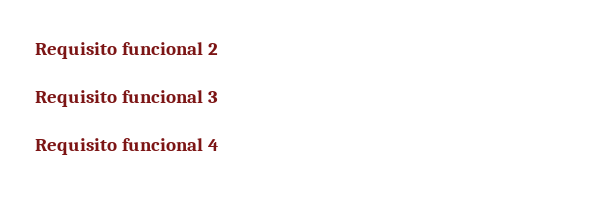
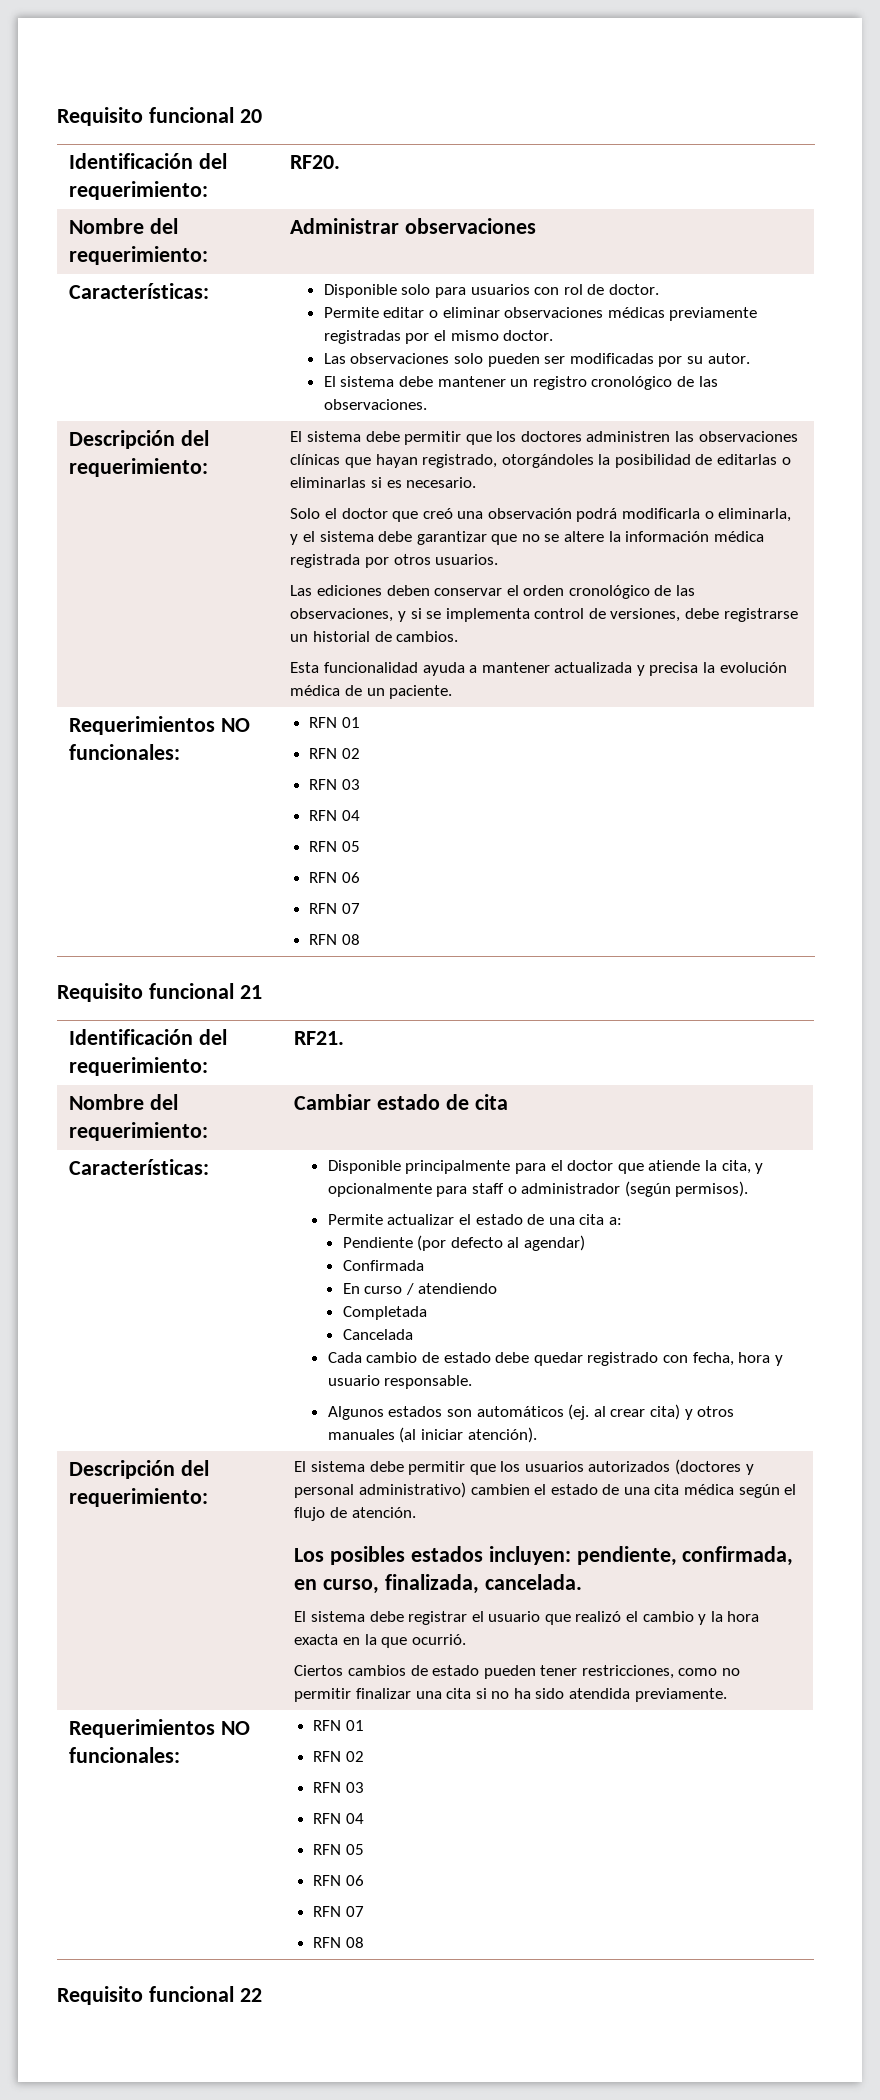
- Requisito funcional 2
- Requisito funcional 3
- Requisito funcional 4
+ Requisito funcional 20
+ Identificación del requerimiento: | RF20.
+ Nombre del requerimiento: | Administrar observaciones
+ Características: | Disponible solo para usuarios con rol de doctor.
+ Permite editar o eliminar observaciones médicas previamente registradas por el mismo doctor.
+ Las observaciones solo pueden ser modificadas por su autor.
+ El sistema debe mantener un registro cronológico de las observaciones.
+ Descripción del requerimiento: | El sistema debe permitir que los doctores administren las observaciones clínicas que hayan registrado, otorgándoles la posibilidad de editarlas o eliminarlas si es necesario.
+ Solo el doctor que creó una observación podrá modificarla o eliminarla, y el sistema debe garantizar que no se altere la información médica registrada por otros usuarios.
+ Las ediciones deben conservar el orden cronológico de las observaciones, y si se implementa control de versiones, debe registrarse un historial de cambios.
+ Esta funcionalidad ayuda a mantener actualizada y precisa la evolución médica de un paciente.
+ Requerimientos NO funcionales: | RFN 01
+ RFN 02
+ RFN 03
+ RFN 04
+ RFN 05
+ RFN 06
+ RFN 07
+ RFN 08
+ Requisito funcional 21
+ Identificación del requerimiento: | RF21.
+ Nombre del requerimiento: | Cambiar estado de cita
+ Características: | Disponible principalmente para el doctor que atiende la cita, y opcionalmente para staff o administrador (según permisos).
+ Permite actualizar el estado de una cita a:
+ Pendiente (por defecto al agendar)
+ Confirmada
+ En curso / atendiendo
+ Completada
+ Cancelada
+ Cada cambio de estado debe quedar registrado con fecha, hora y usuario responsable.
+ Algunos estados son automáticos (ej. al crear cita) y otros manuales (al iniciar atención).
+ Descripción del requerimiento: | El sistema debe permitir que los usuarios autorizados (doctores y personal administrativo) cambien el estado de una cita médica según el flujo de atención.
+ Los posibles estados incluyen: pendiente, confirmada, en curso, finalizada, cancelada.
+ El sistema debe registrar el usuario que realizó el cambio y la hora exacta en la que ocurrió.
+ Ciertos cambios de estado pueden tener restricciones, como no permitir finalizar una cita si no ha sido atendida previamente.
+ Requerimientos NO funcionales: | RFN 01
+ RFN 02
+ RFN 03
+ RFN 04
+ RFN 05
+ RFN 06
+ RFN 07
+ RFN 08
+ Requisito funcional 22

